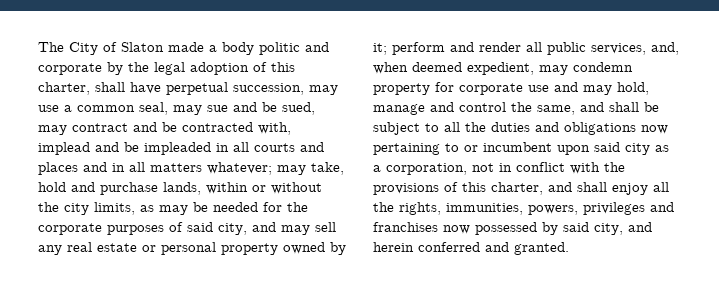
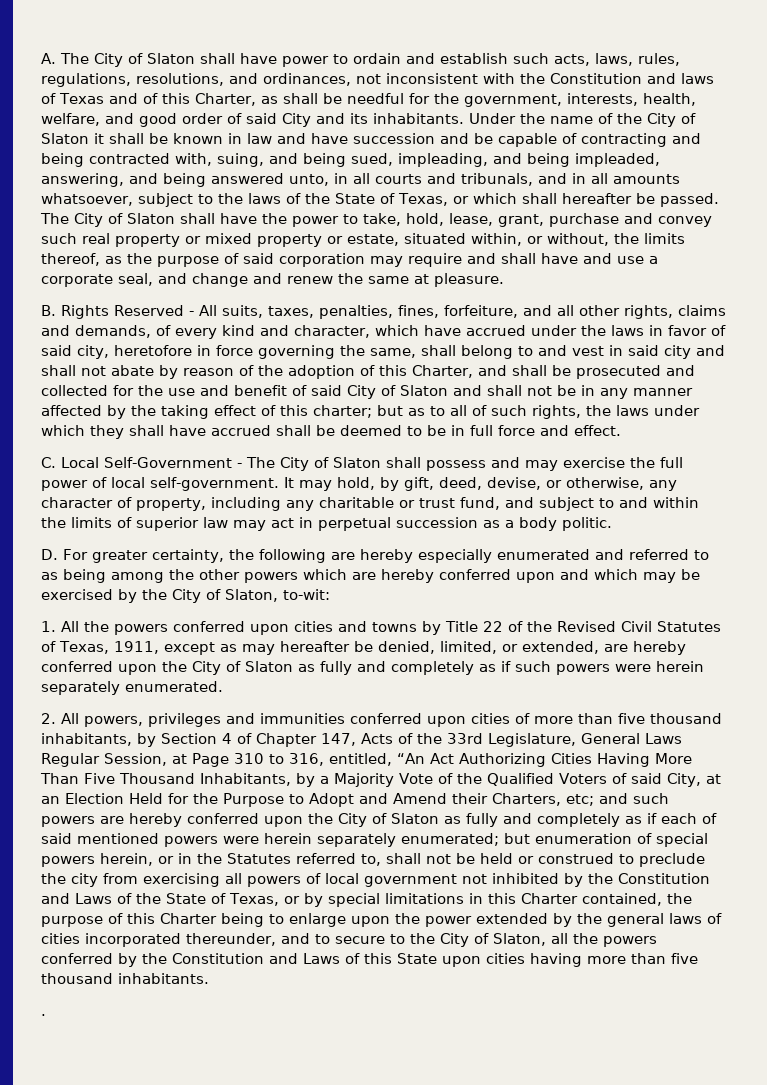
- The City of Slaton made a body politic and corporate by the legal adoption of this charter, shall have perpetual succession, may use a common seal, may sue and be sued, may contract and be contracted with, implead and be impleaded in all courts and places and in all matters whatever; may take, hold and purchase lands, within or without the city limits, as may be needed for the corporate purposes of said city, and may sell any real estate or personal property owned by it; perform and render all public services, and, when deemed expedient, may condemn property for corporate use and may hold, manage and control the same, and shall be subject to all the duties and obligations now pertaining to or incumbent upon said city as a corporation, not in conflict with the provisions of this charter, and shall enjoy all the rights, immunities, powers, privileges and franchises now possessed by said city, and herein conferred and granted.
+ A. The City of Slaton shall have power to ordain and establish such acts, laws, rules, regulations, resolutions, and ordinances, not inconsistent with the Constitution and laws of Texas and of this Charter, as shall be needful for the government, interests, health, welfare, and good order of said City and its inhabitants. Under the name of the City of Slaton it shall be known in law and have succession and be capable of contracting and being contracted with, suing, and being sued, impleading, and being impleaded, answering, and being answered unto, in all courts and tribunals, and in all amounts whatsoever, subject to the laws of the State of Texas, or which shall hereafter be passed. The City of Slaton shall have the power to take, hold, lease, grant, purchase and convey such real property or mixed property or estate, situated within, or without, the limits thereof, as the purpose of said corporation may require and shall have and use a corporate seal, and change and renew the same at pleasure.
+ B. Rights Reserved - All suits, taxes, penalties, fines, forfeiture, and all other rights, claims and demands, of every kind and character, which have accrued under the laws in favor of said city, heretofore in force governing the same, shall belong to and vest in said city and shall not abate by reason of the adoption of this Charter, and shall be prosecuted and collected for the use and benefit of said City of Slaton and shall not be in any manner affected by the taking effect of this charter; but as to all of such rights, the laws under which they shall have accrued shall be deemed to be in full force and effect.
+ C. Local Self-Government - The City of Slaton shall possess and may exercise the full power of local self-government. It may hold, by gift, deed, devise, or otherwise, any character of property, including any charitable or trust fund, and subject to and within the limits of superior law may act in perpetual succession as a body politic.
+ D. For greater certainty, the following are hereby especially enumerated and referred to as being among the other powers which are hereby conferred upon and which may be exercised by the City of Slaton, to-wit:
+ 1. All the powers conferred upon cities and towns by Title 22 of the Revised Civil Statutes of Texas, 1911, except as may hereafter be denied, limited, or extended, are hereby conferred upon the City of Slaton as fully and completely as if such powers were herein separately enumerated.
+ 2. All powers, privileges and immunities conferred upon cities of more than five thousand inhabitants, by Section 4 of Chapter 147, Acts of the 33rd Legislature, General Laws Regular Session, at Page 310 to 316, entitled, “An Act Authorizing Cities Having More Than Five Thousand Inhabitants, by a Majority Vote of the Qualified Voters of said City, at an Election Held for the Purpose to Adopt and Amend their Charters, etc; and such powers are hereby conferred upon the City of Slaton as fully and completely as if each of said mentioned powers were herein separately enumerated; but enumeration of special powers herein, or in the Statutes referred to, shall not be held or construed to preclude the city from exercising all powers of local government not inhibited by the Constitution and Laws of the State of Texas, or by special limitations in this Charter contained, the purpose of this Charter being to enlarge upon the power extended by the general laws of cities incorporated thereunder, and to secure to the City of Slaton, all the powers conferred by the Constitution and Laws of this State upon cities having more than five thousand inhabitants.
+ .

